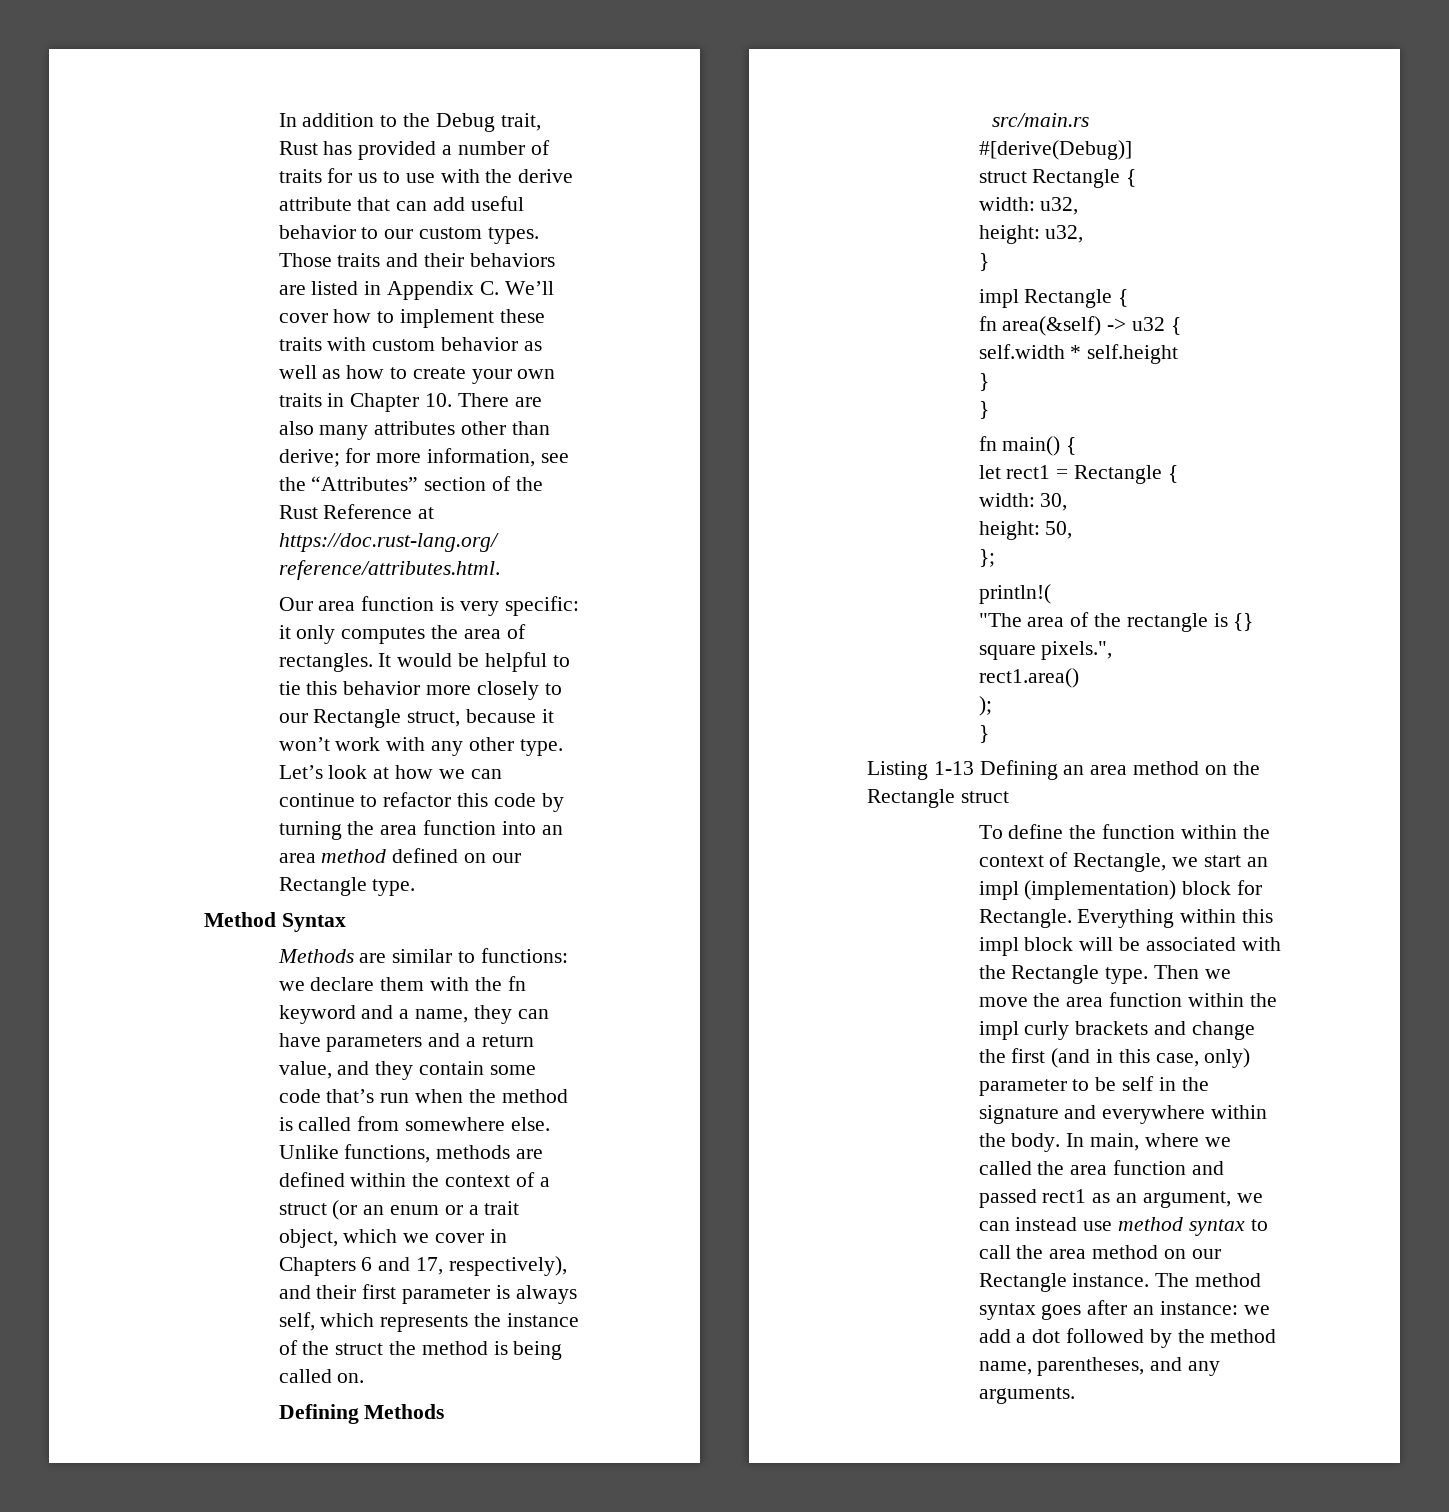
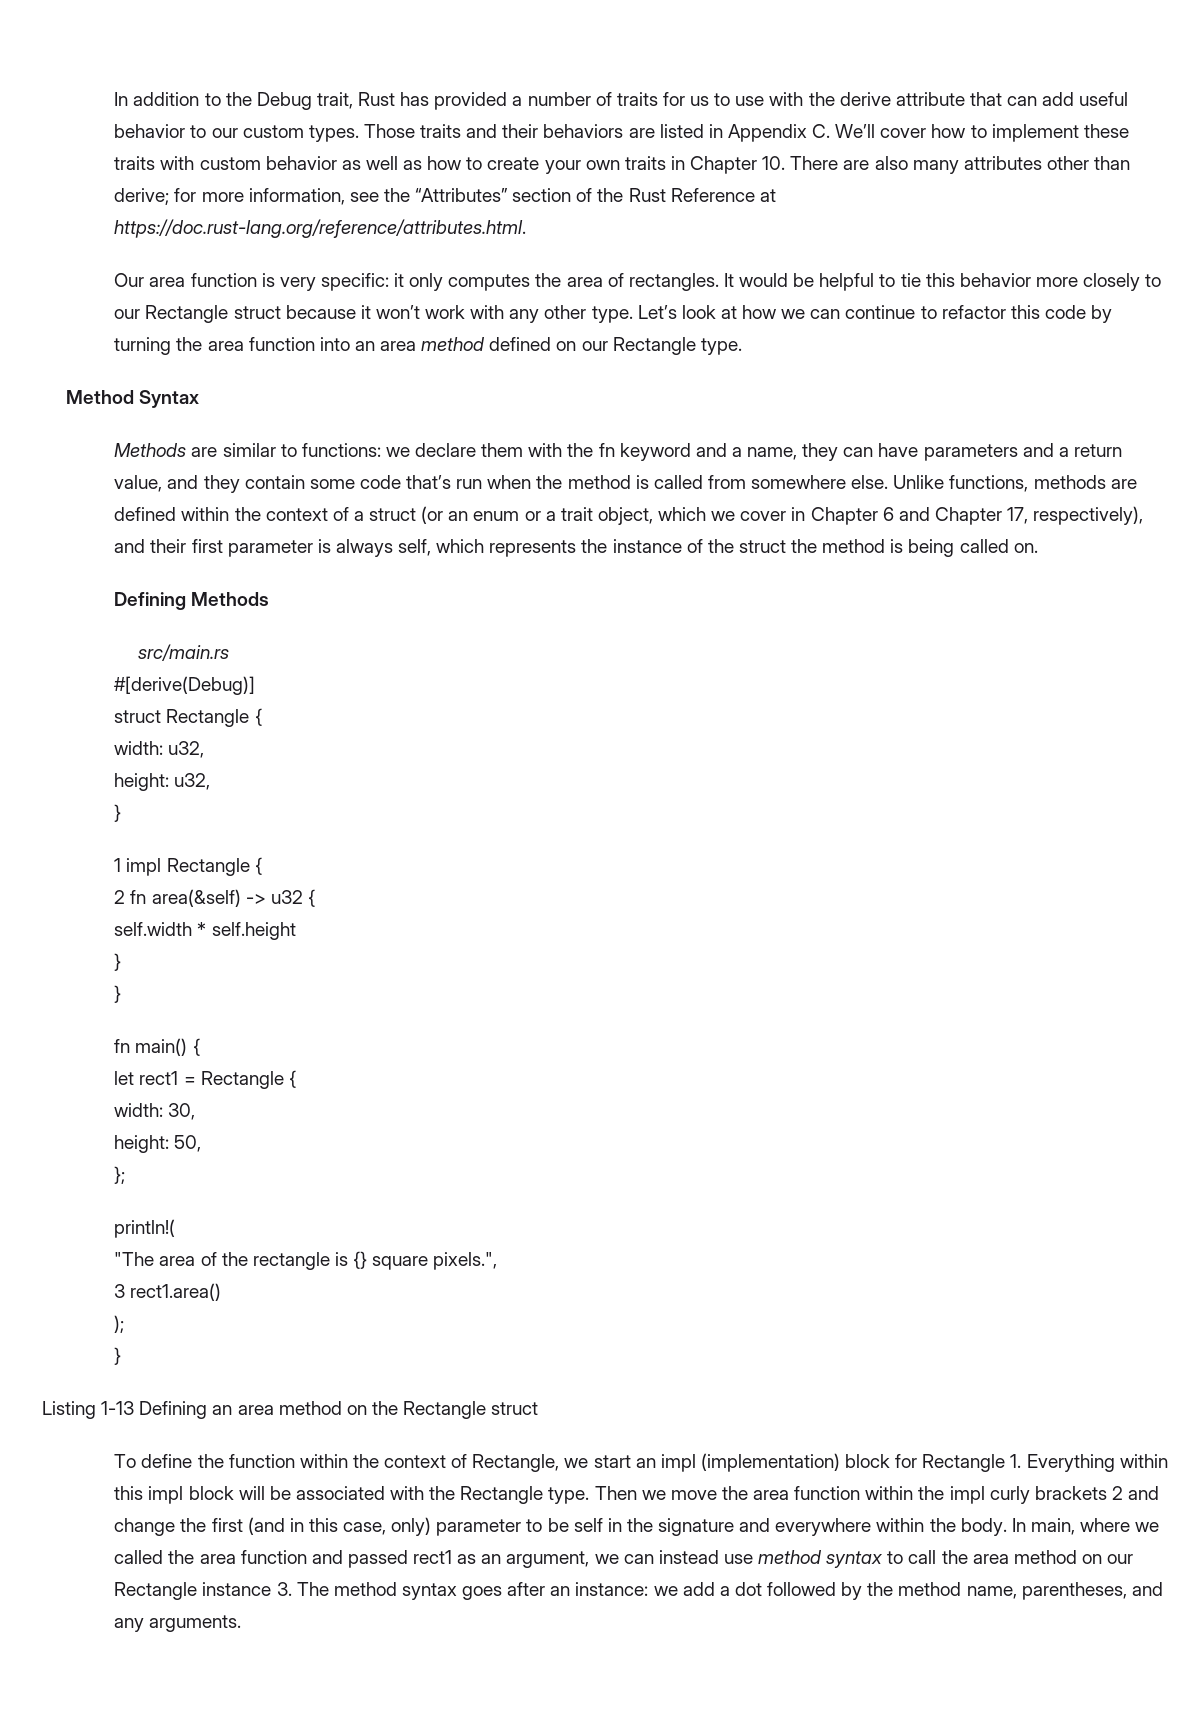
- It would be helpful to tie this behavior more closely to our Rectangle struct, because it won’t work with any other type.
+ It would be helpful to tie this behavior more closely to our Rectangle struct because it won’t work with any other type.
- Unlike functions, methods are defined within the context of a struct (or an enum or a trait object, which we cover in Chapters 6 and 17, respectively), and their first parameter is always self, which represents the instance of the struct the method is being called on.
+ Unlike functions, methods are defined within the context of a struct (or an enum or a trait object, which we cover in Chapter 6 and Chapter 17, respectively), and their first parameter is always self, which represents the instance of the struct the method is being called on.
- impl Rectangle {
+ 1 impl Rectangle {
- fn area(&self) -> u32 {
+ 2 fn area(&self) -> u32 {
- rect1.area()
+ 3 rect1.area()
- To define the function within the context of Rectangle, we start an impl (implementation) block for Rectangle. Everything within this impl block will be associated with the Rectangle type.
+ To define the function within the context of Rectangle, we start an impl (implementation) block for Rectangle 1. Everything within this impl block will be associated with the Rectangle type.
- Then we move the area function within the impl curly brackets and change the first (and in this case, only) parameter to be self in the signature and everywhere within the body.
+ Then we move the area function within the impl curly brackets 2 and change the first (and in this case, only) parameter to be self in the signature and everywhere within the body.
- In main, where we called the area function and passed rect1 as an argument, we can instead use method syntax to call the area method on our Rectangle instance. The method syntax goes after an instance: we add a dot followed by the method name, parentheses, and any arguments.
+ In main, where we called the area function and passed rect1 as an argument, we can instead use method syntax to call the area method on our Rectangle instance 3. The method syntax goes after an instance: we add a dot followed by the method name, parentheses, and any arguments.

